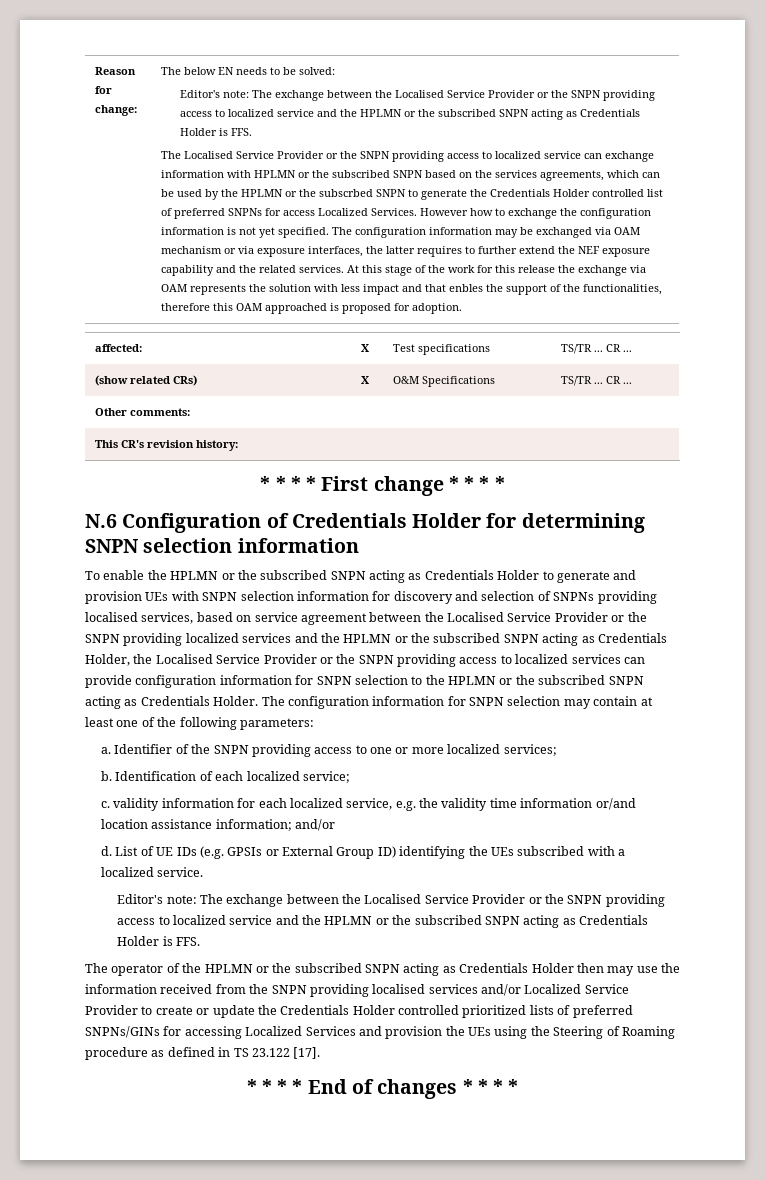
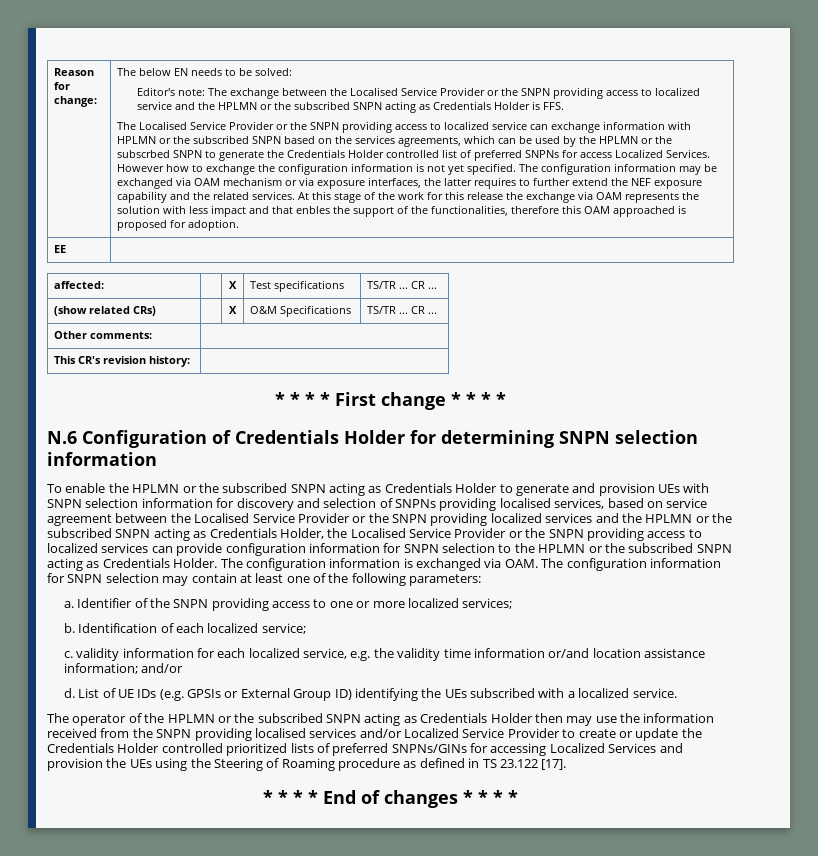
+ EE |
- The configuration information for SNPN selection may contain at least one of the following parameters:
+ The configuration information is exchanged via OAM. The configuration information for SNPN selection may contain at least one of the following parameters:
  List of UE IDs (e.g. GPSIs or External Group ID) identifying the UEs subscribed with a localized service.
- Editor's note: The exchange between the Localised Service Provider or the SNPN providing access to localized service and the HPLMN or the subscribed SNPN acting as Credentials Holder is FFS.

